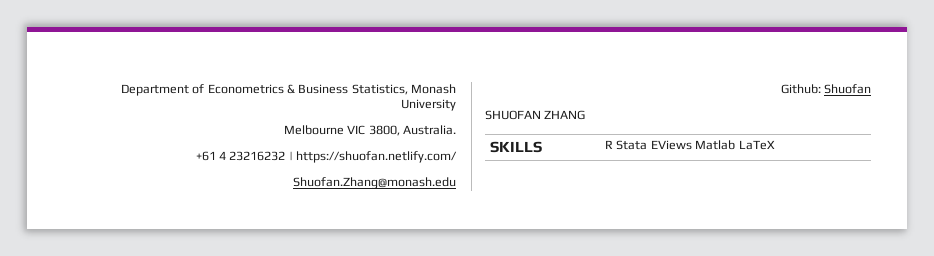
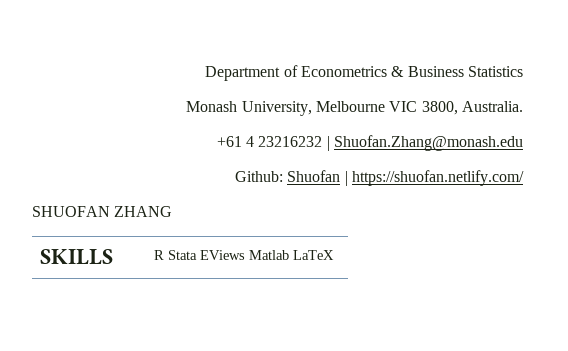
- Department of Econometrics & Business Statistics, Monash University
- Melbourne VIC 3800, Australia.
+ Department of Econometrics & Business Statistics
+ Monash University, Melbourne VIC 3800, Australia.
- +61 4 23216232 | https://shuofan.netlify.com/
- Shuofan.Zhang@monash.edu
+ +61 4 23216232 | Shuofan.Zhang@monash.edu
- Github: Shuofan
+ Github: Shuofan | https://shuofan.netlify.com/

